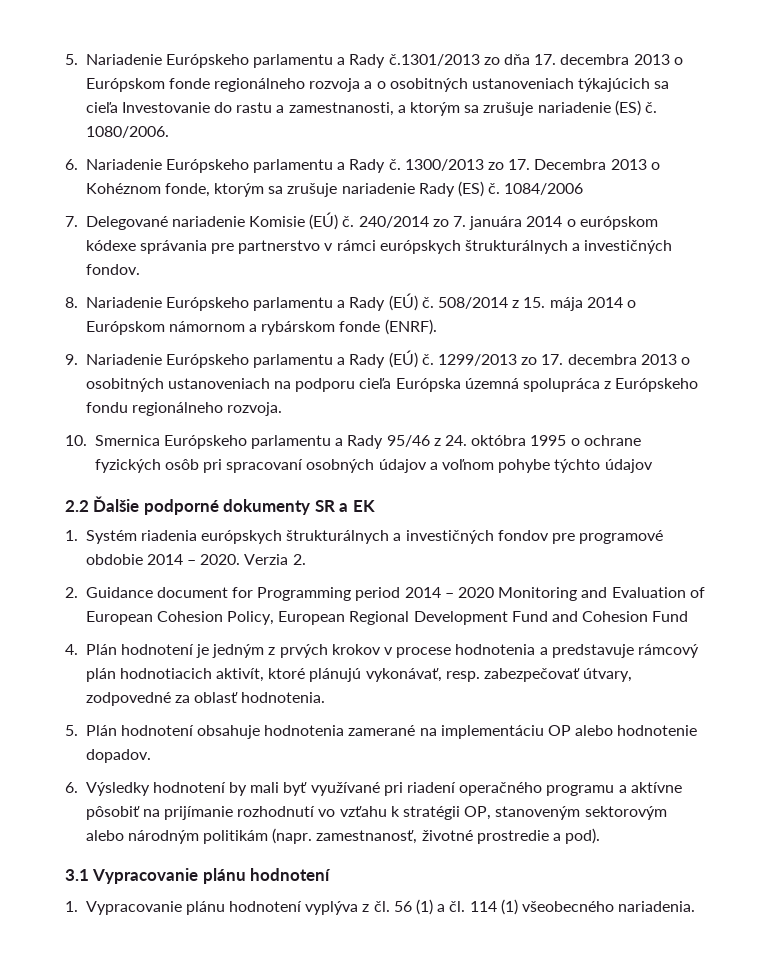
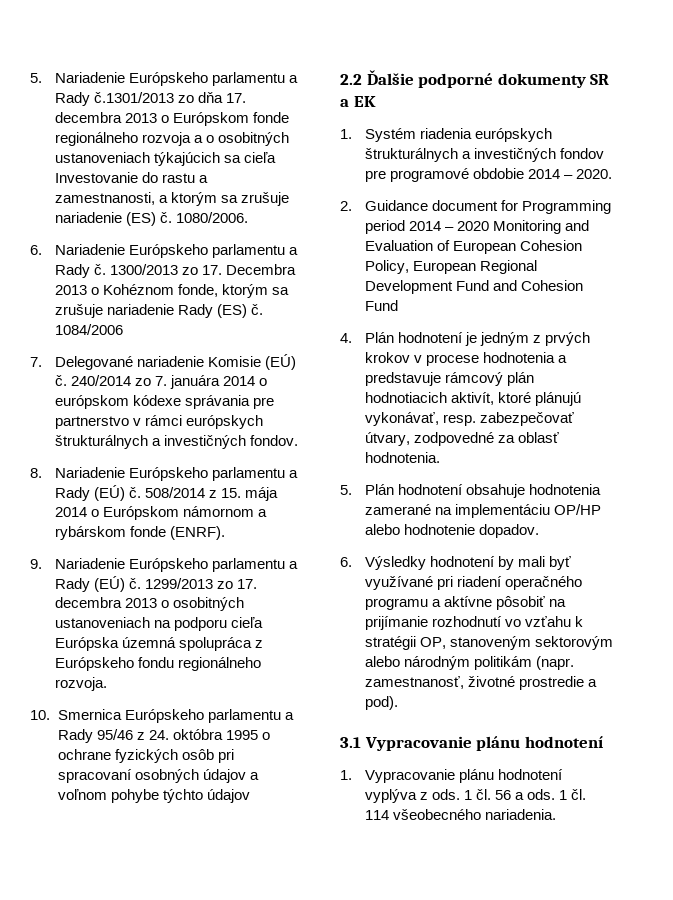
- Verzia 2.
- 5. Plán hodnotení obsahuje hodnotenia zamerané na implementáciu OP alebo hodnotenie dopadov.
+ 5. Plán hodnotení obsahuje hodnotenia zamerané na implementáciu OP/HP alebo hodnotenie dopadov.
- 1. Vypracovanie plánu hodnotení vyplýva z čl. 56 (1) a čl. 114 (1) všeobecného nariadenia.
+ 1. Vypracovanie plánu hodnotení vyplýva z ods. 1 čl. 56 a ods. 1 čl. 114 všeobecného nariadenia.

